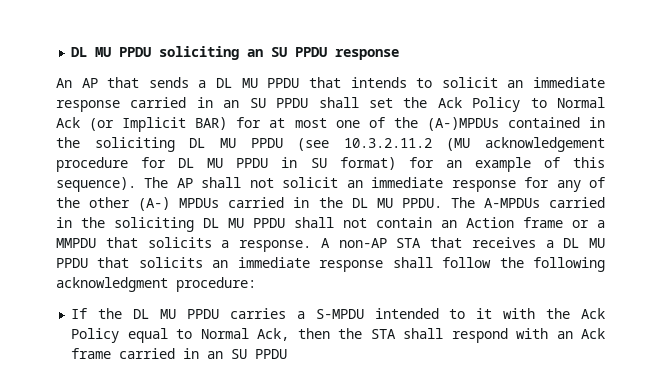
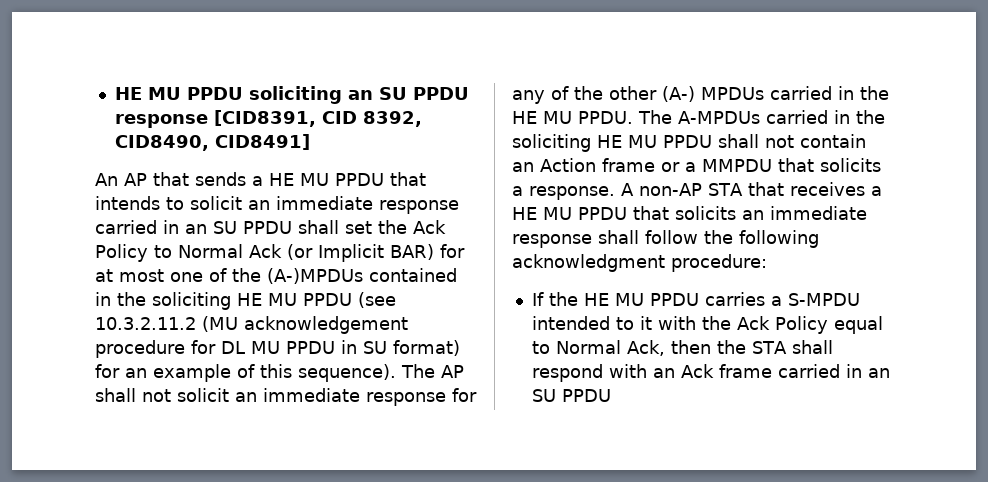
- DL MU PPDU soliciting an SU PPDU response
+ HE MU PPDU soliciting an SU PPDU response [CID8391, CID 8392, CID8490, CID8491]
- An AP that sends a DL MU PPDU that intends to solicit an immediate response carried in an SU PPDU shall set the Ack Policy to Normal Ack (or Implicit BAR) for at most one of the (A-)MPDUs contained in the soliciting DL MU PPDU (see 10.3.2.11.2 (MU acknowledgement procedure for DL MU PPDU in SU format) for an example of this sequence).
+ An AP that sends a HE MU PPDU that intends to solicit an immediate response carried in an SU PPDU shall set the Ack Policy to Normal Ack (or Implicit BAR) for at most one of the (A-)MPDUs contained in the soliciting HE MU PPDU (see 10.3.2.11.2 (MU acknowledgement procedure for DL MU PPDU in SU format) for an example of this sequence).
- The AP shall not solicit an immediate response for any of the other (A-) MPDUs carried in the DL MU PPDU.
+ The AP shall not solicit an immediate response for any of the other (A-) MPDUs carried in the HE MU PPDU.
- The A-MPDUs carried in the soliciting DL MU PPDU shall not contain an Action frame or a MMPDU that solicits a response.
+ The A-MPDUs carried in the soliciting HE MU PPDU shall not contain an Action frame or a MMPDU that solicits a response.
- A non-AP STA that receives a DL MU PPDU that solicits an immediate response shall follow the following acknowledgment procedure:
+ A non-AP STA that receives a HE MU PPDU that solicits an immediate response shall follow the following acknowledgment procedure:
- If the DL MU PPDU carries a S-MPDU intended to it with the Ack Policy equal to Normal Ack, then the STA shall respond with an Ack frame carried in an SU PPDU
+ If the HE MU PPDU carries a S-MPDU intended to it with the Ack Policy equal to Normal Ack, then the STA shall respond with an Ack frame carried in an SU PPDU

